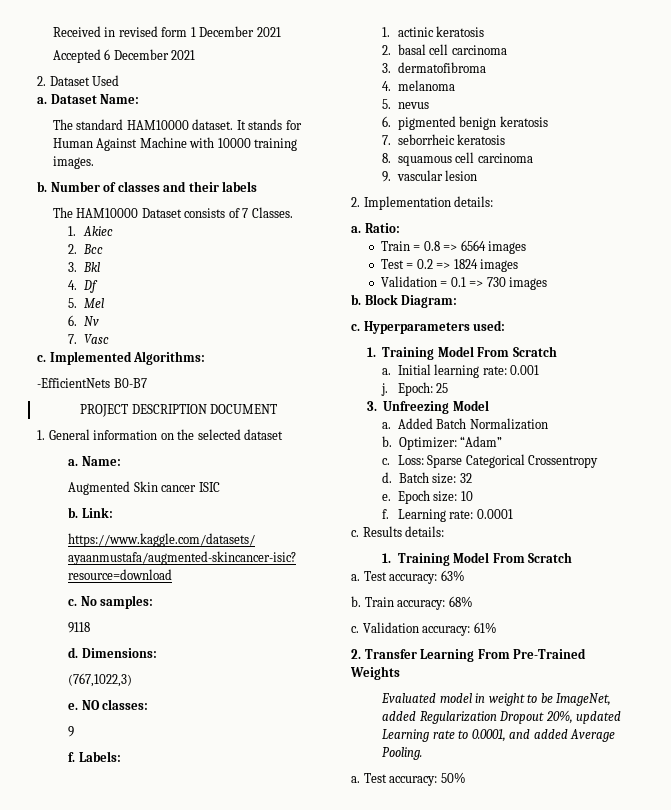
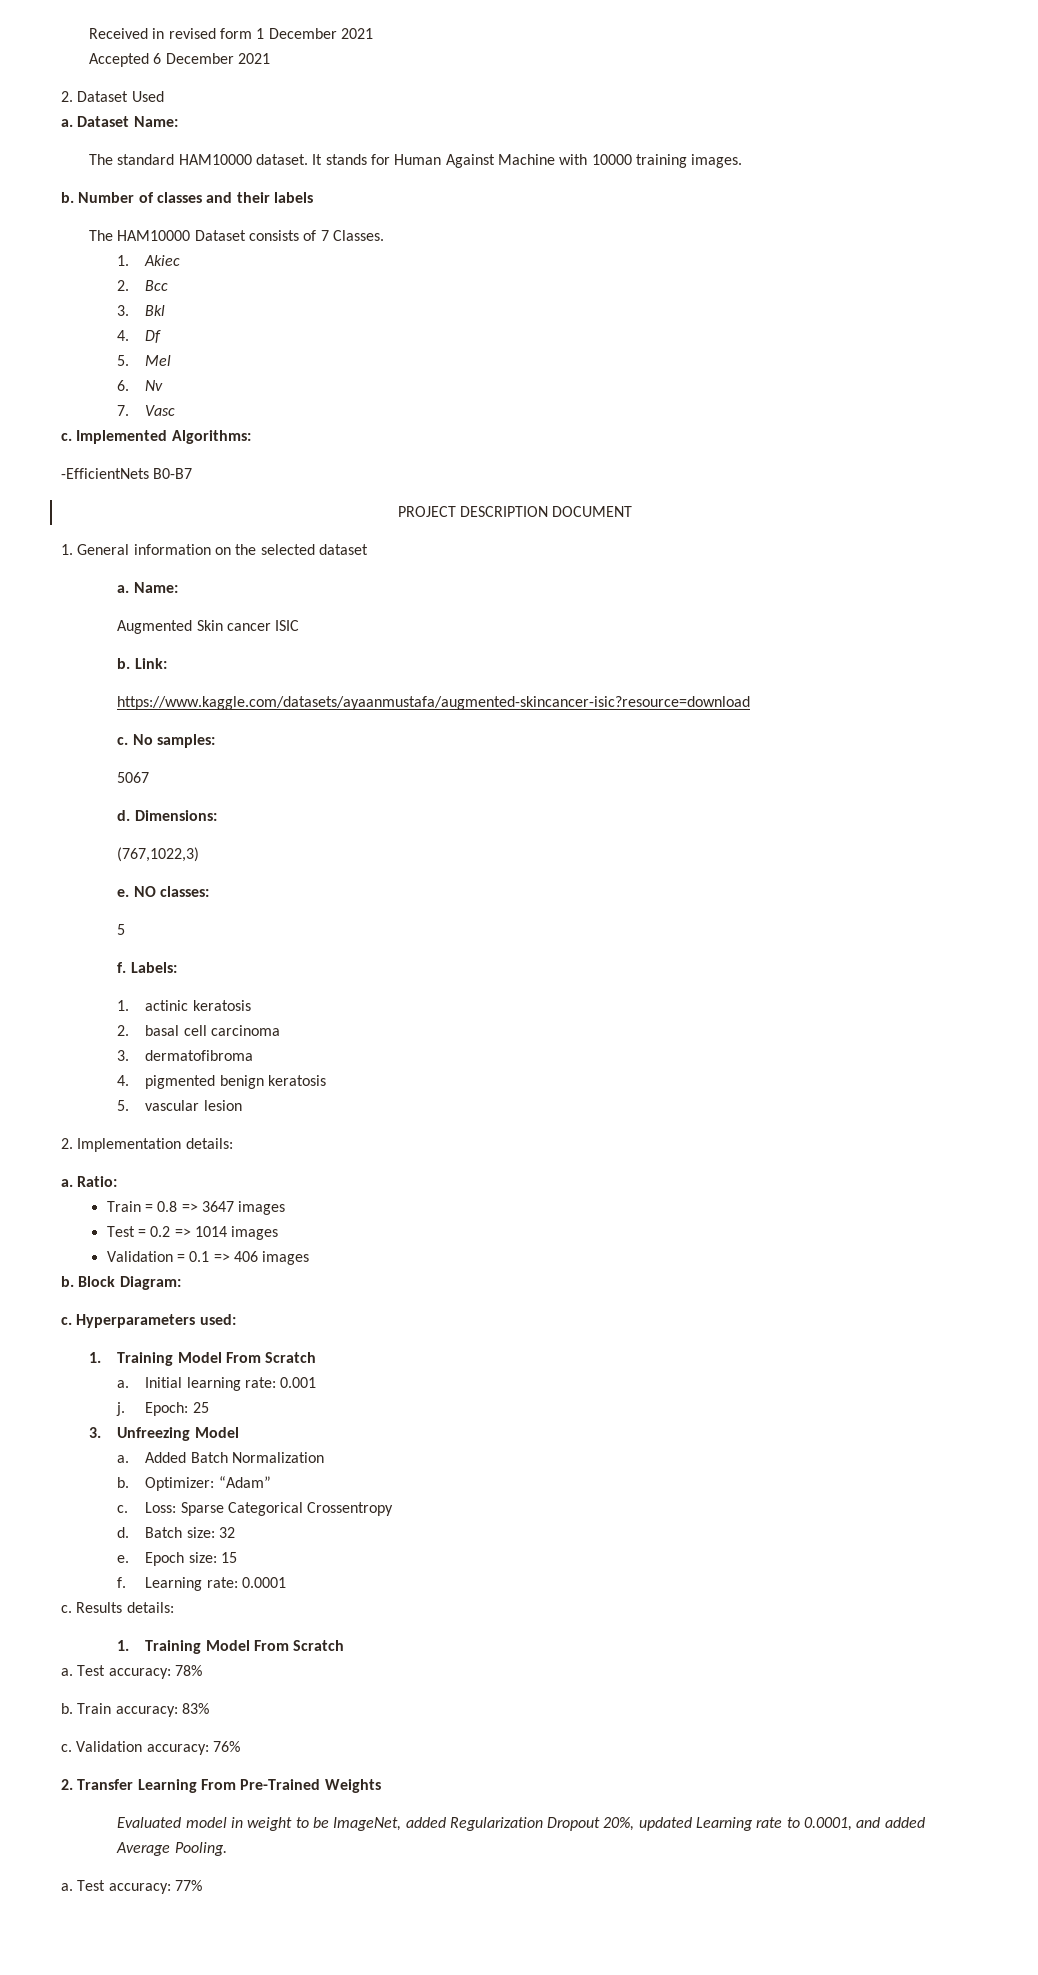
- 9118
+ 5067
- 9
+ 5
- 4. melanoma
- 5. nevus
- 6. pigmented benign keratosis
+ 4. pigmented benign keratosis
- 7. seborrheic keratosis
- 8. squamous cell carcinoma
- 9. vascular lesion
+ 5. vascular lesion
- Train = 0.8 => 6564 images
+ Train = 0.8 => 3647 images
- Test = 0.2 => 1824 images
+ Test = 0.2 => 1014 images
- Validation = 0.1 => 730 images
+ Validation = 0.1 => 406 images
- Epoch size: 10
+ Epoch size: 15
- Test accuracy: 63%
+ Test accuracy: 78%
- Train accuracy: 68%
+ Train accuracy: 83%
- Validation accuracy: 61%
+ Validation accuracy: 76%
- Test accuracy: 50%
+ Test accuracy: 77%

